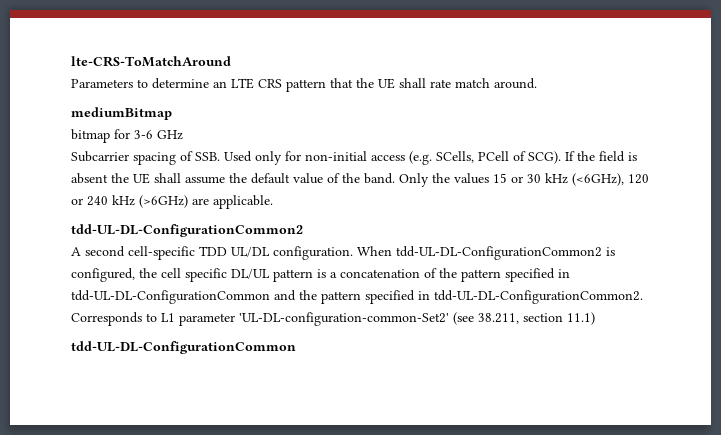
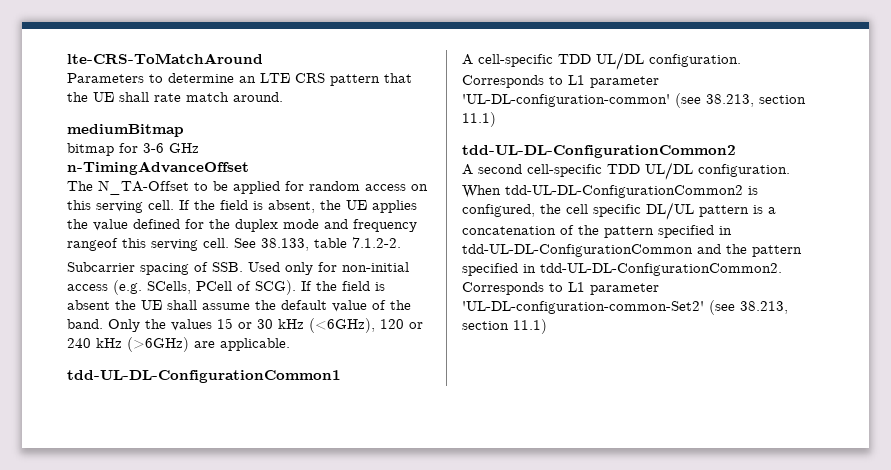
+ n-TimingAdvanceOffset
+ The N_TA-Offset to be applied for random access on this serving cell. If the field is absent, the UE applies the value defined for the duplex mode and frequency rangeof this serving cell. See 38.133, table 7.1.2-2.
+ tdd-UL-DL-ConfigurationCommon1
+ A cell-specific TDD UL/DL configuration. Corresponds to L1 parameter 'UL-DL-configuration-common' (see 38.213, section 11.1)
- Corresponds to L1 parameter 'UL-DL-configuration-common-Set2' (see 38.211, section 11.1)
- tdd-UL-DL-ConfigurationCommon
+ Corresponds to L1 parameter 'UL-DL-configuration-common-Set2' (see 38.213, section 11.1)

